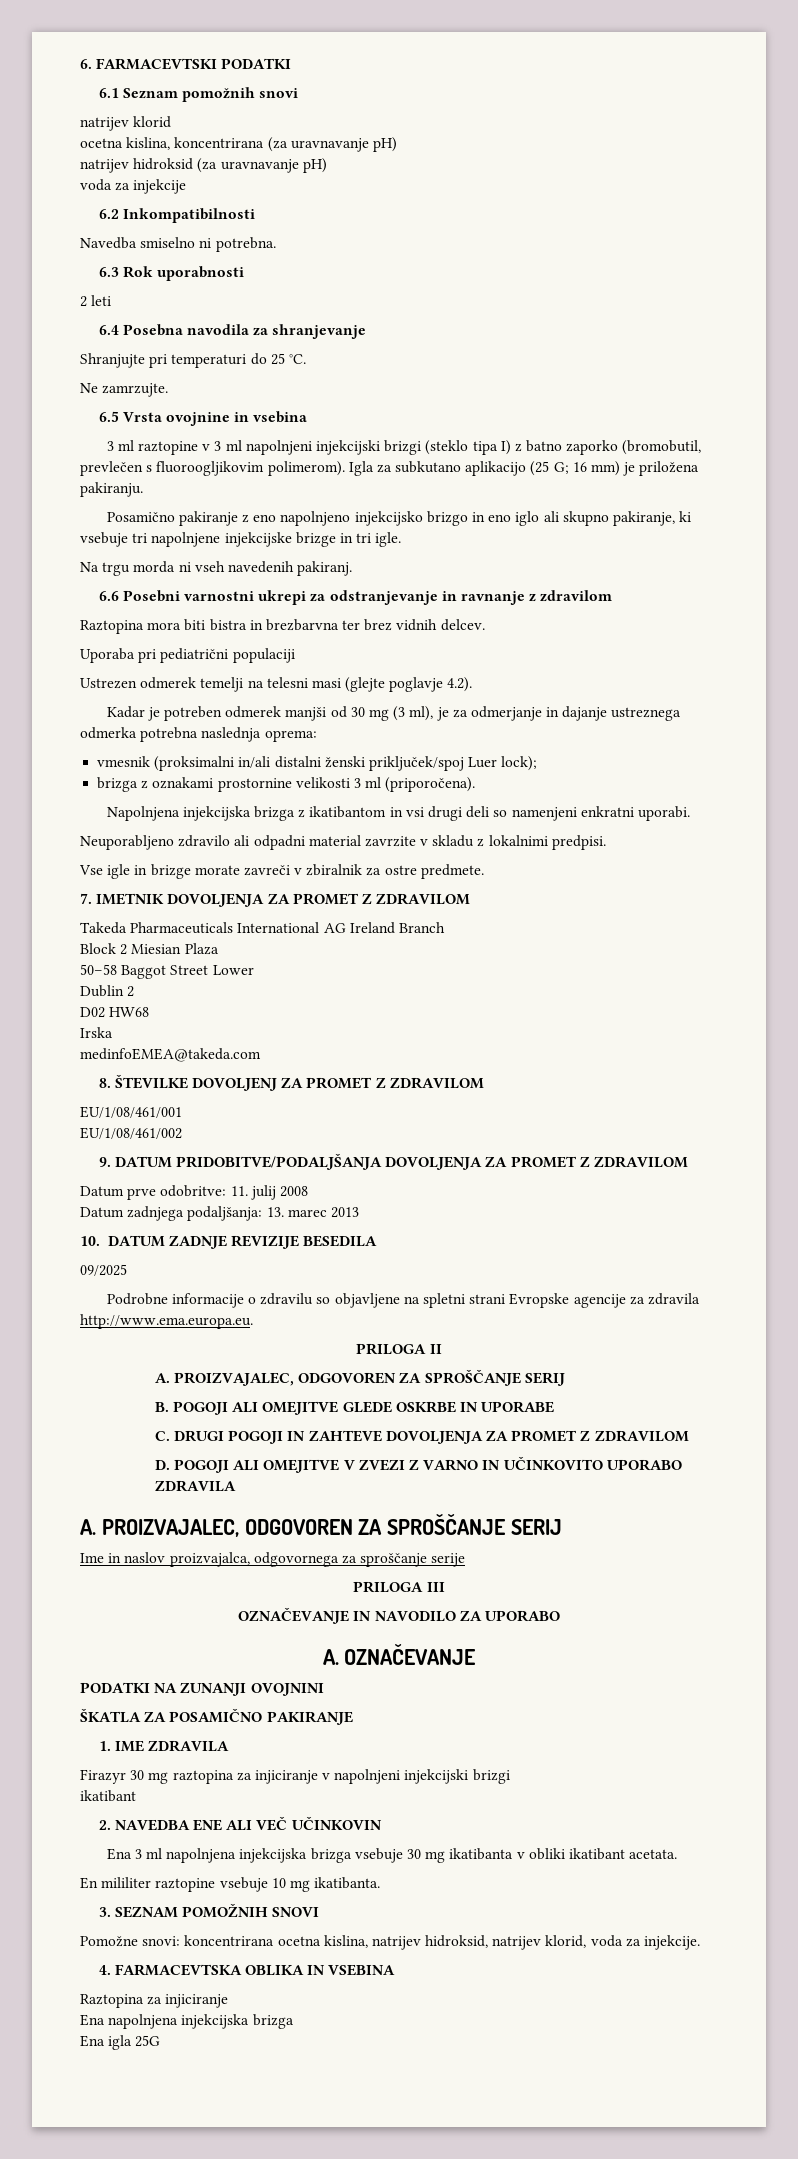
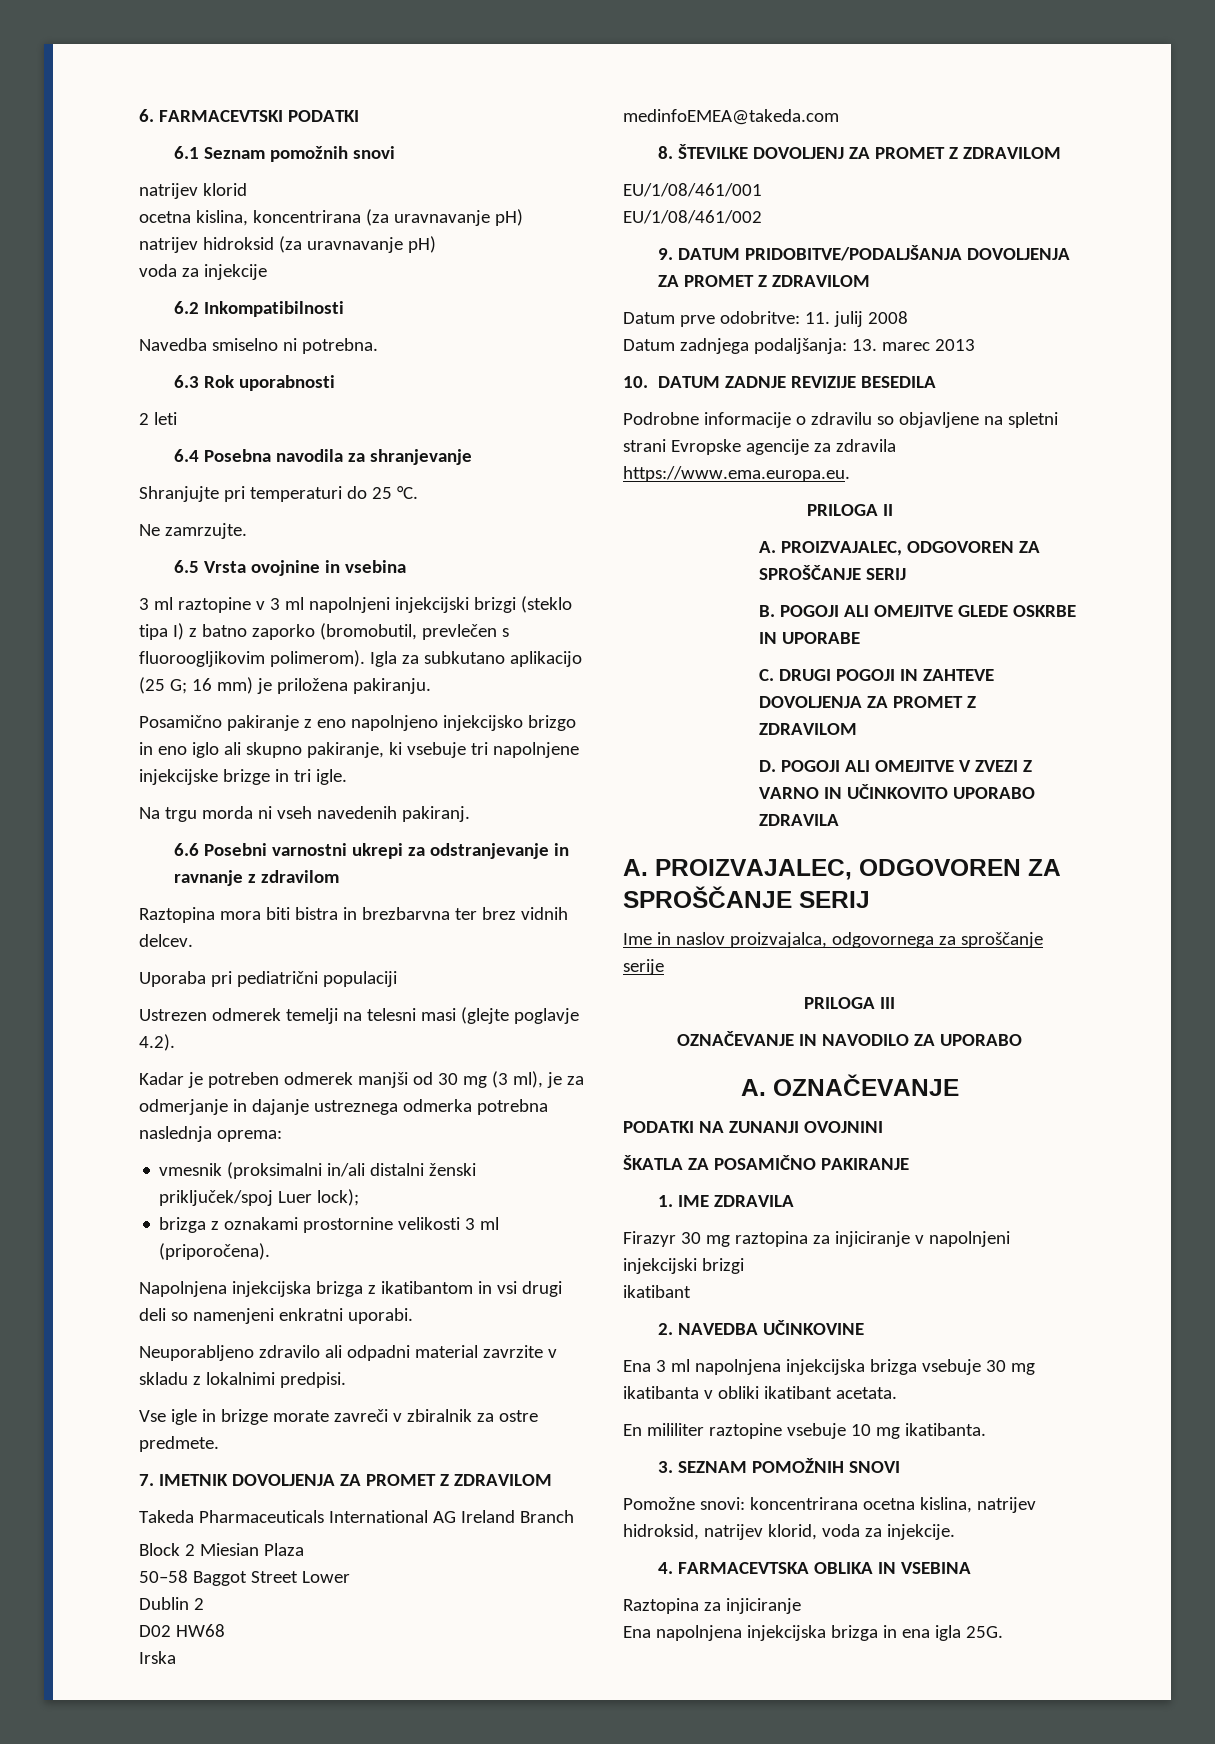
- 09/2025
- Podrobne informacije o zdravilu so objavljene na spletni strani Evropske agencije za zdravila http://www.ema.europa.eu.
+ Podrobne informacije o zdravilu so objavljene na spletni strani Evropske agencije za zdravila https://www.ema.europa.eu.
- 2. NAVEDBA ENE ALI VEČ UČINKOVIN
+ 2. NAVEDBA UČINKOVINE
- Ena napolnjena injekcijska brizga
- Ena igla 25G
+ Ena napolnjena injekcijska brizga in ena igla 25G.

